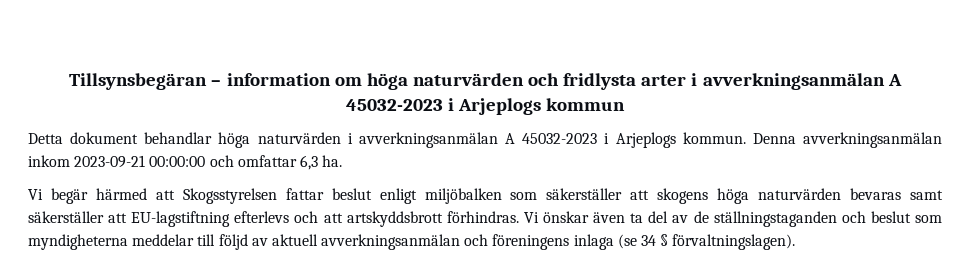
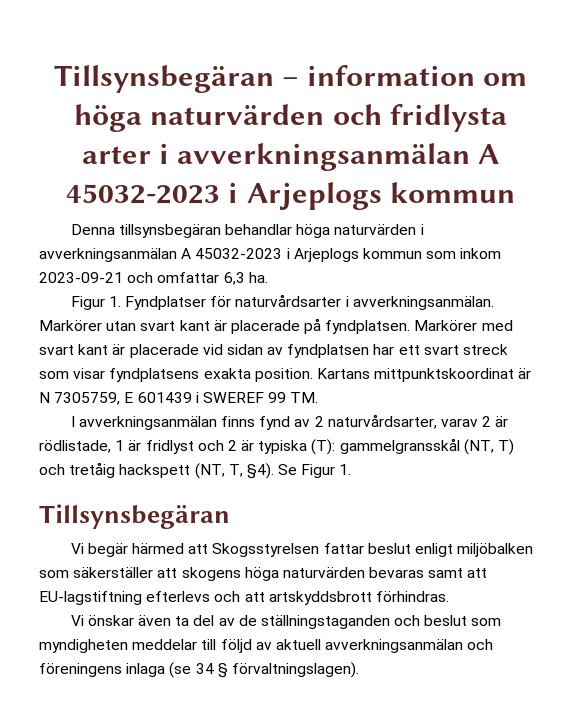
- Detta dokument behandlar höga naturvärden i avverkningsanmälan A 45032-2023 i Arjeplogs kommun. Denna avverkningsanmälan inkom 2023-09-21 00:00:00 och omfattar 6,3 ha.
+ Denna tillsynsbegäran behandlar höga naturvärden i avverkningsanmälan A 45032-2023 i Arjeplogs kommun som inkom 2023-09-21 och omfattar 6,3 ha.
+ Figur 1. Fyndplatser för naturvårdsarter i avverkningsanmälan. Markörer utan svart kant är placerade på fyndplatsen. Markörer med svart kant är placerade vid sidan av fyndplatsen har ett svart streck som visar fyndplatsens exakta position. Kartans mittpunktskoordinat är N 7305759, E 601439 i SWEREF 99 TM.
+ I avverkningsanmälan finns fynd av 2 naturvårdsarter, varav 2 är rödlistade, 1 är fridlyst och 2 är typiska (T): gammelgransskål (NT, T) och tretåig hackspett (NT, T, §4). Se Figur 1.
+ Tillsynsbegäran
- Vi begär härmed att Skogsstyrelsen fattar beslut enligt miljöbalken som säkerställer att skogens höga naturvärden bevaras samt säkerställer att EU-lagstiftning efterlevs och att artskyddsbrott förhindras. Vi önskar även ta del av de ställningstaganden och beslut som myndigheterna meddelar till följd av aktuell avverkningsanmälan och föreningens inlaga (se 34 § förvaltningslagen).
+ Vi begär härmed att Skogsstyrelsen fattar beslut enligt miljöbalken som säkerställer att skogens höga naturvärden bevaras samt att EU-lagstiftning efterlevs och att artskyddsbrott förhindras.
+ Vi önskar även ta del av de ställningstaganden och beslut som myndigheten meddelar till följd av aktuell avverkningsanmälan och föreningens inlaga (se 34 § förvaltningslagen).

